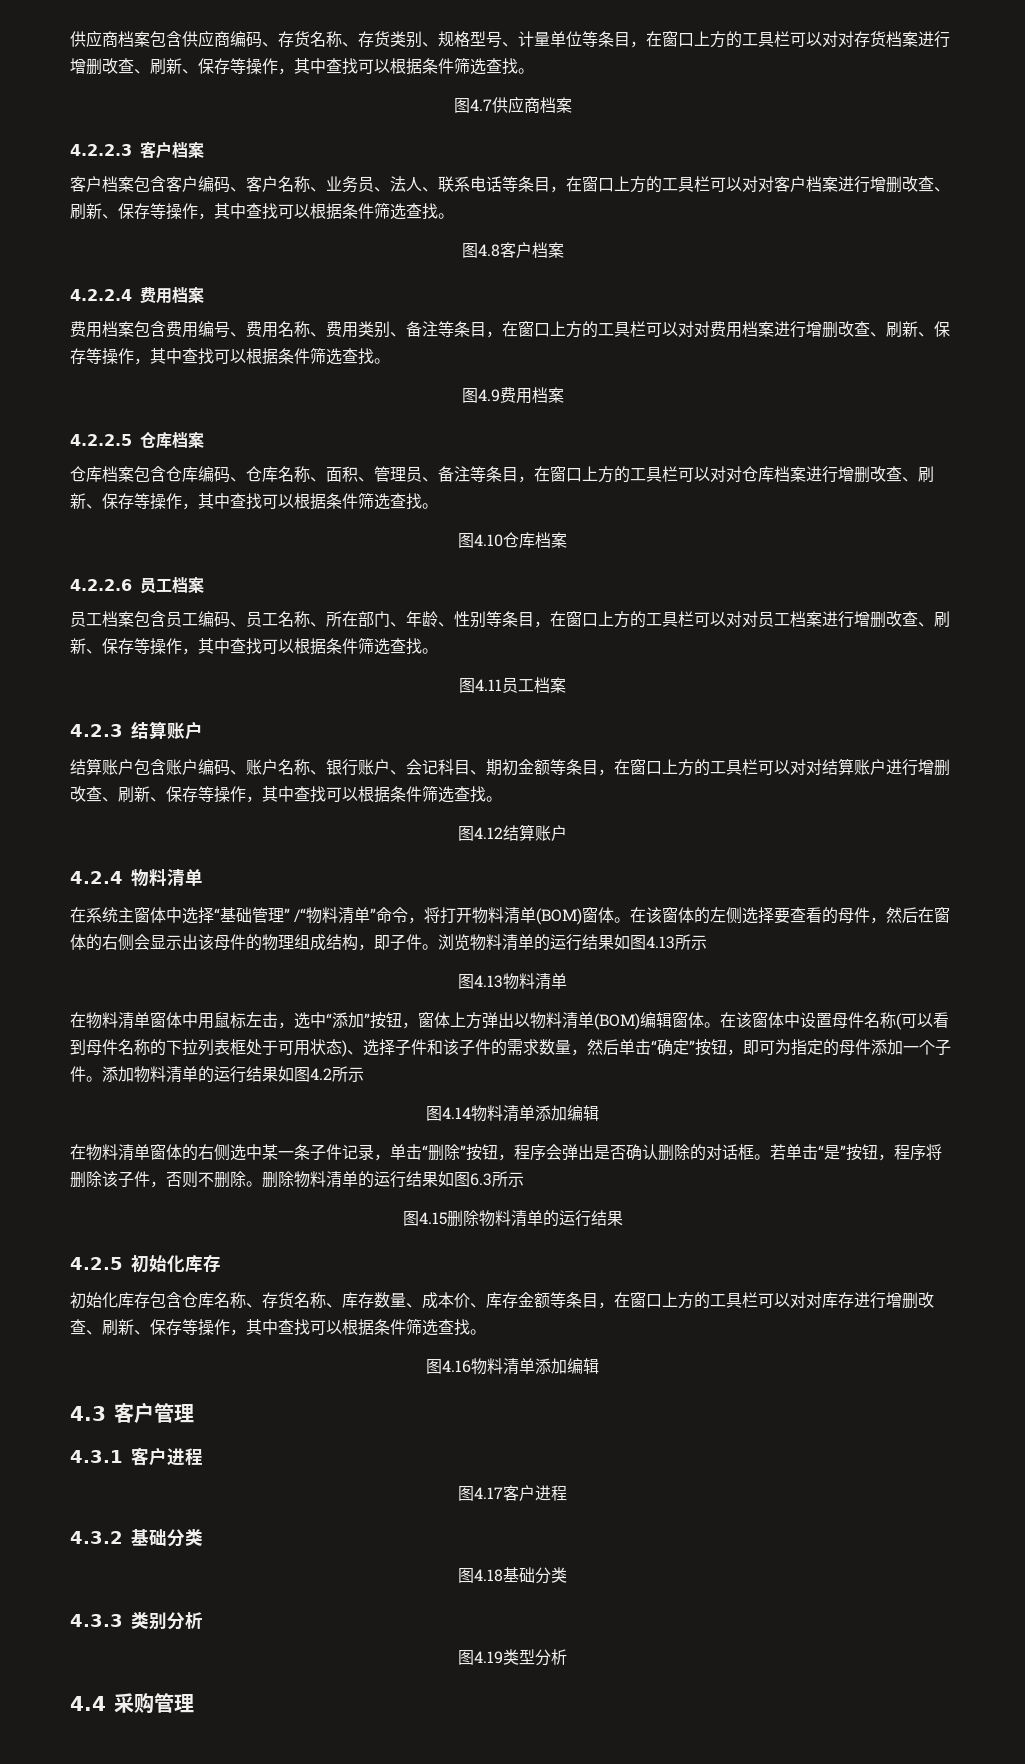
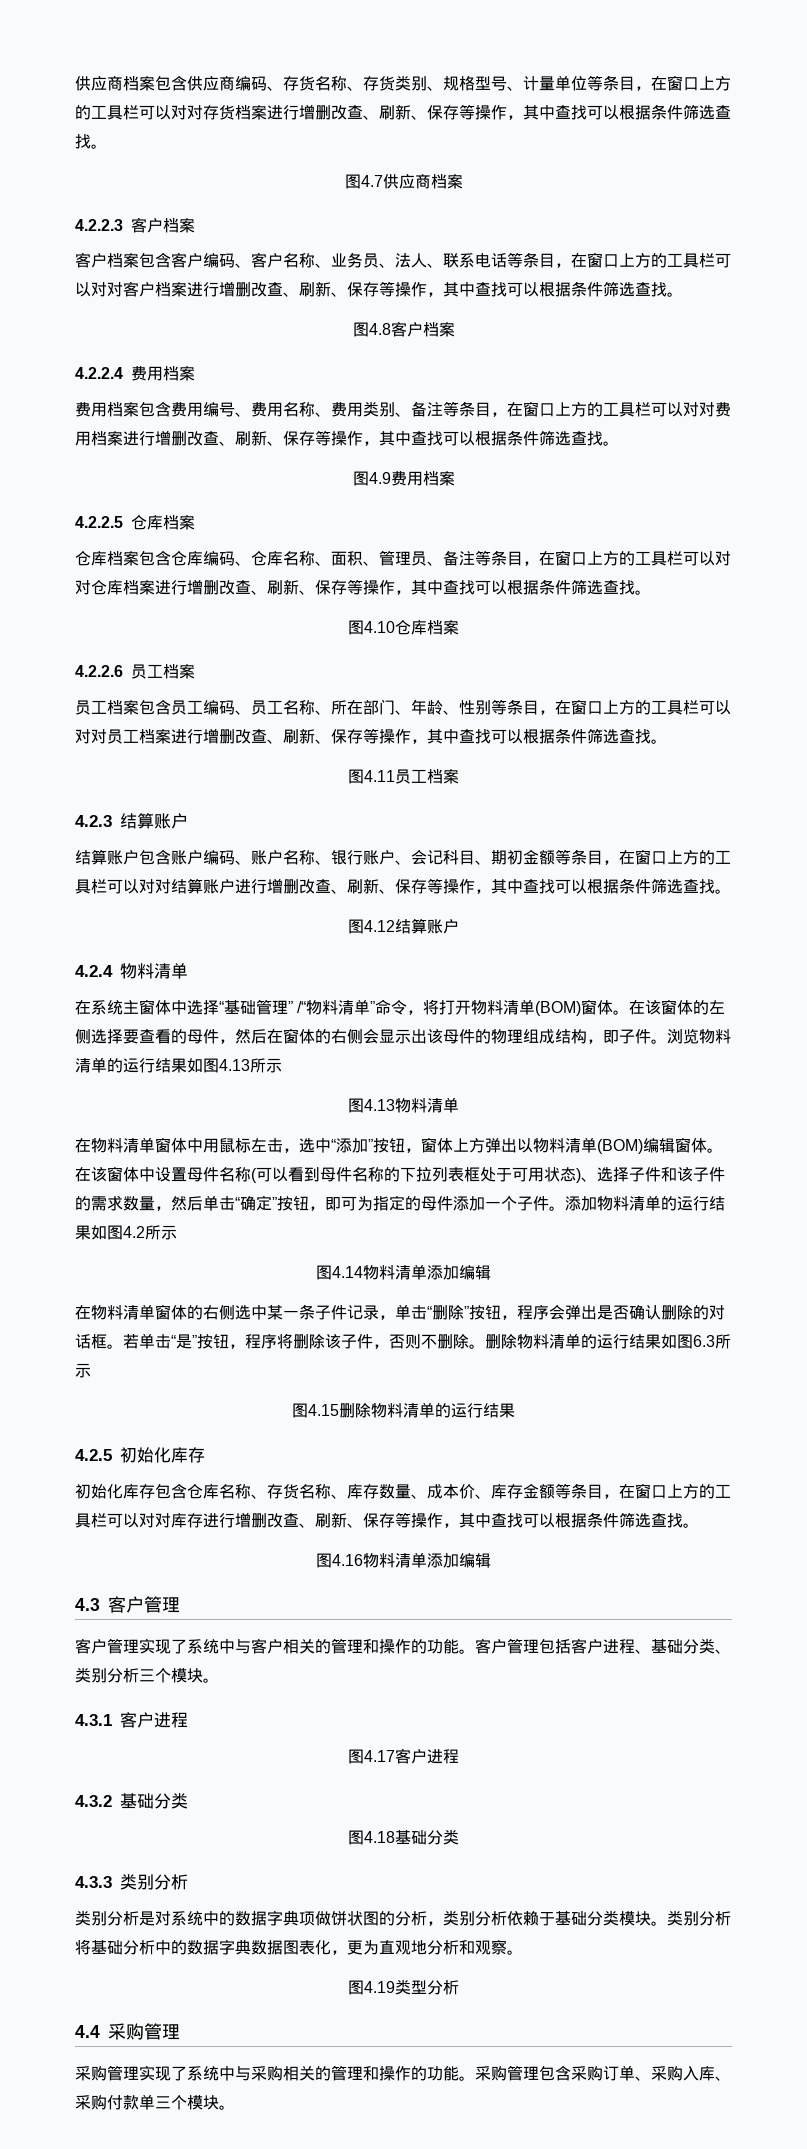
+ 客户管理实现了系统中与客户相关的管理和操作的功能。客户管理包括客户进程、基础分类、类别分析三个模块。
+ 类别分析是对系统中的数据字典项做饼状图的分析，类别分析依赖于基础分类模块。类别分析将基础分析中的数据字典数据图表化，更为直观地分析和观察。
+ 采购管理实现了系统中与采购相关的管理和操作的功能。采购管理包含采购订单、采购入库、采购付款单三个模块。

